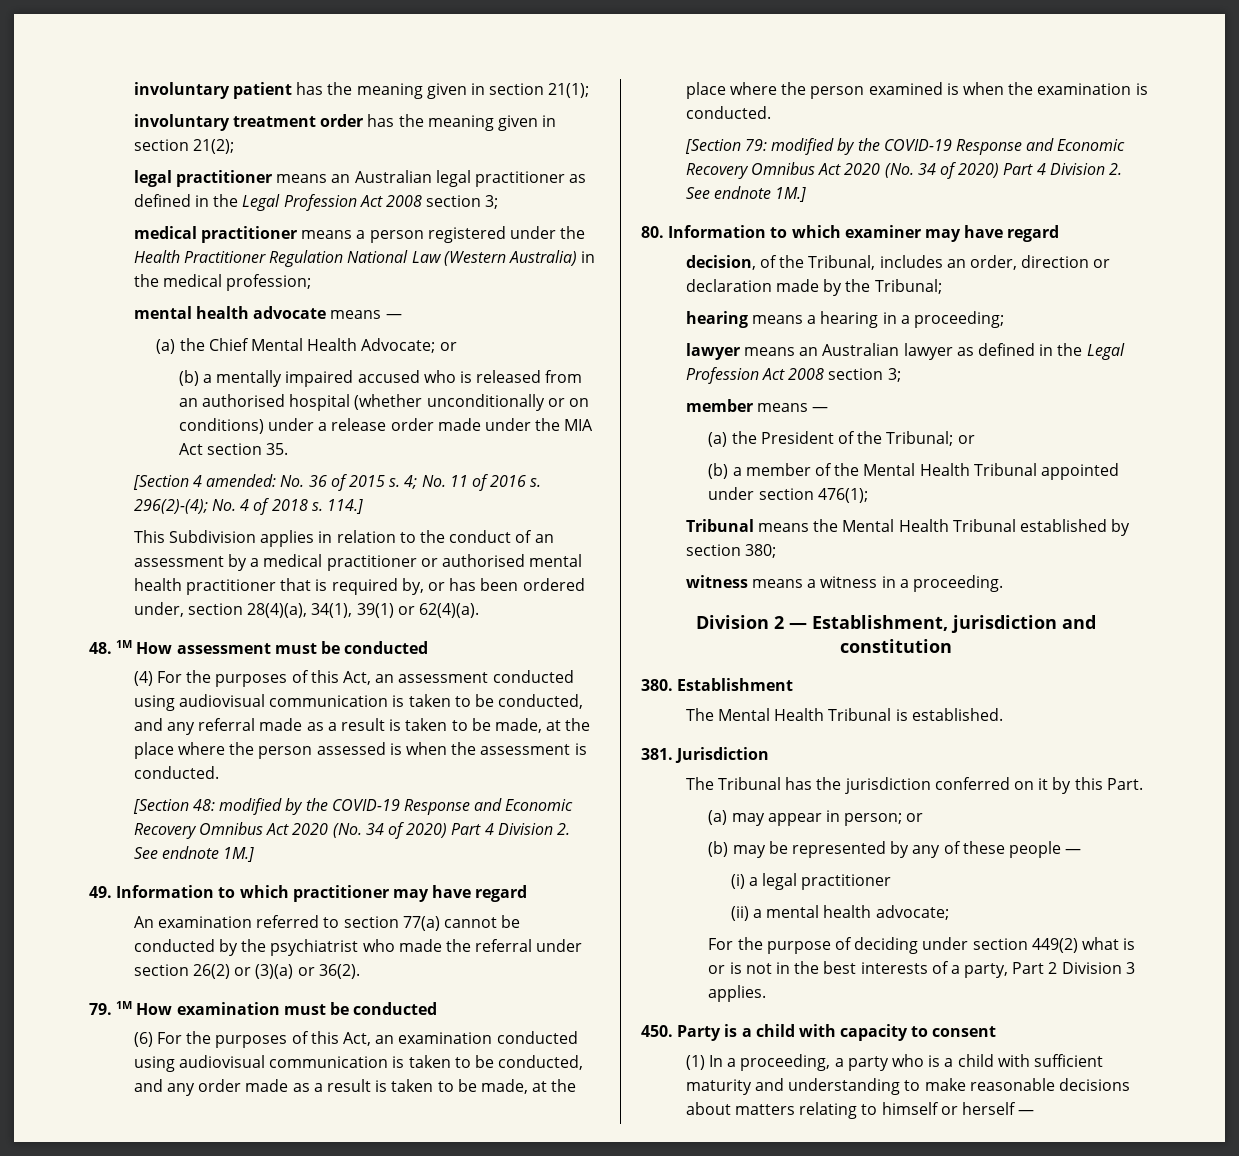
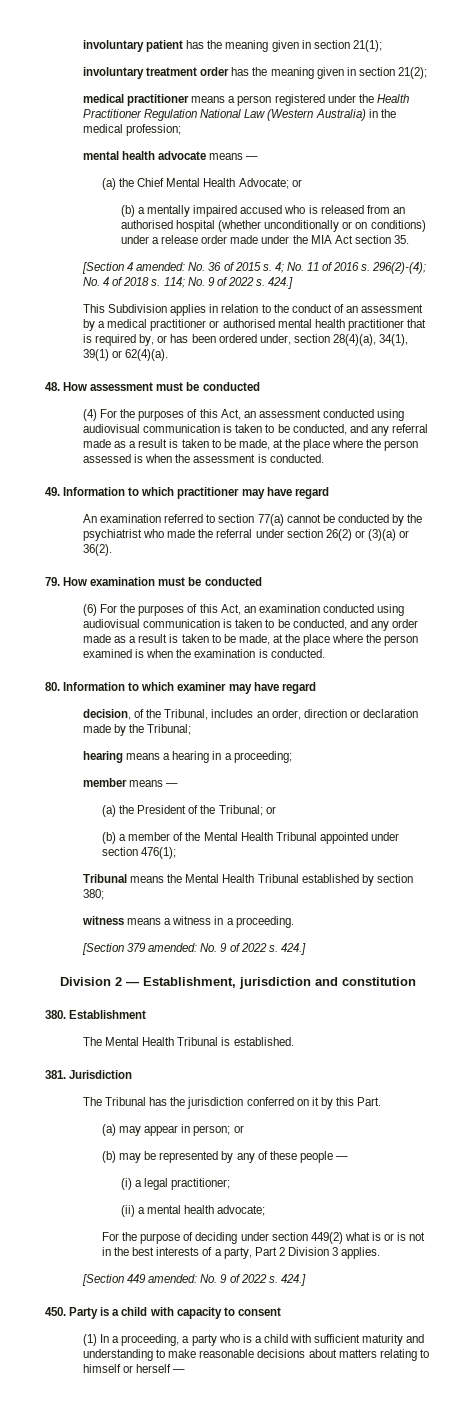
- legal practitioner means an Australian legal practitioner as defined in the Legal Profession Act 2008 section 3;
- 114.]
+ 114; No. 9 of 2022 s. 424.]
- 48. 1M How assessment must be conducted
+ 48. How assessment must be conducted
- [Section 48: modified by the COVID-19 Response and Economic Recovery Omnibus Act 2020 (No. 34 of 2020) Part 4 Division 2. See endnote 1M.]
- 79. 1M How examination must be conducted
+ 79. How examination must be conducted
- [Section 79: modified by the COVID-19 Response and Economic Recovery Omnibus Act 2020 (No. 34 of 2020) Part 4 Division 2. See endnote 1M.]
- lawyer means an Australian lawyer as defined in the Legal Profession Act 2008 section 3;
+ [Section 379 amended: No. 9 of 2022 s. 424.]
- (i) a legal practitioner
+ (i) a legal practitioner;
+ [Section 449 amended: No. 9 of 2022 s. 424.]

